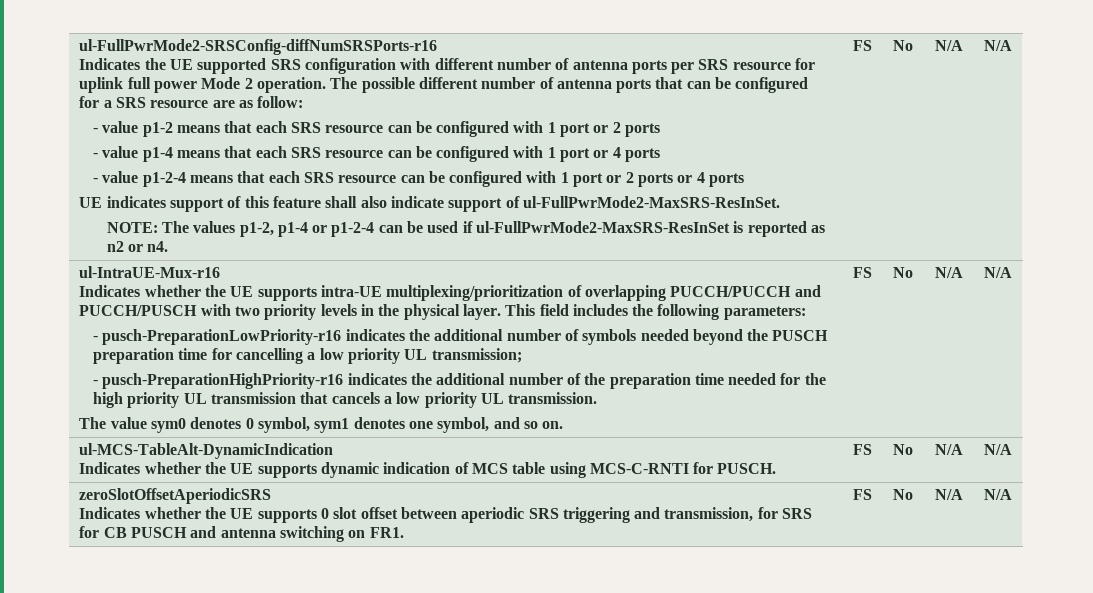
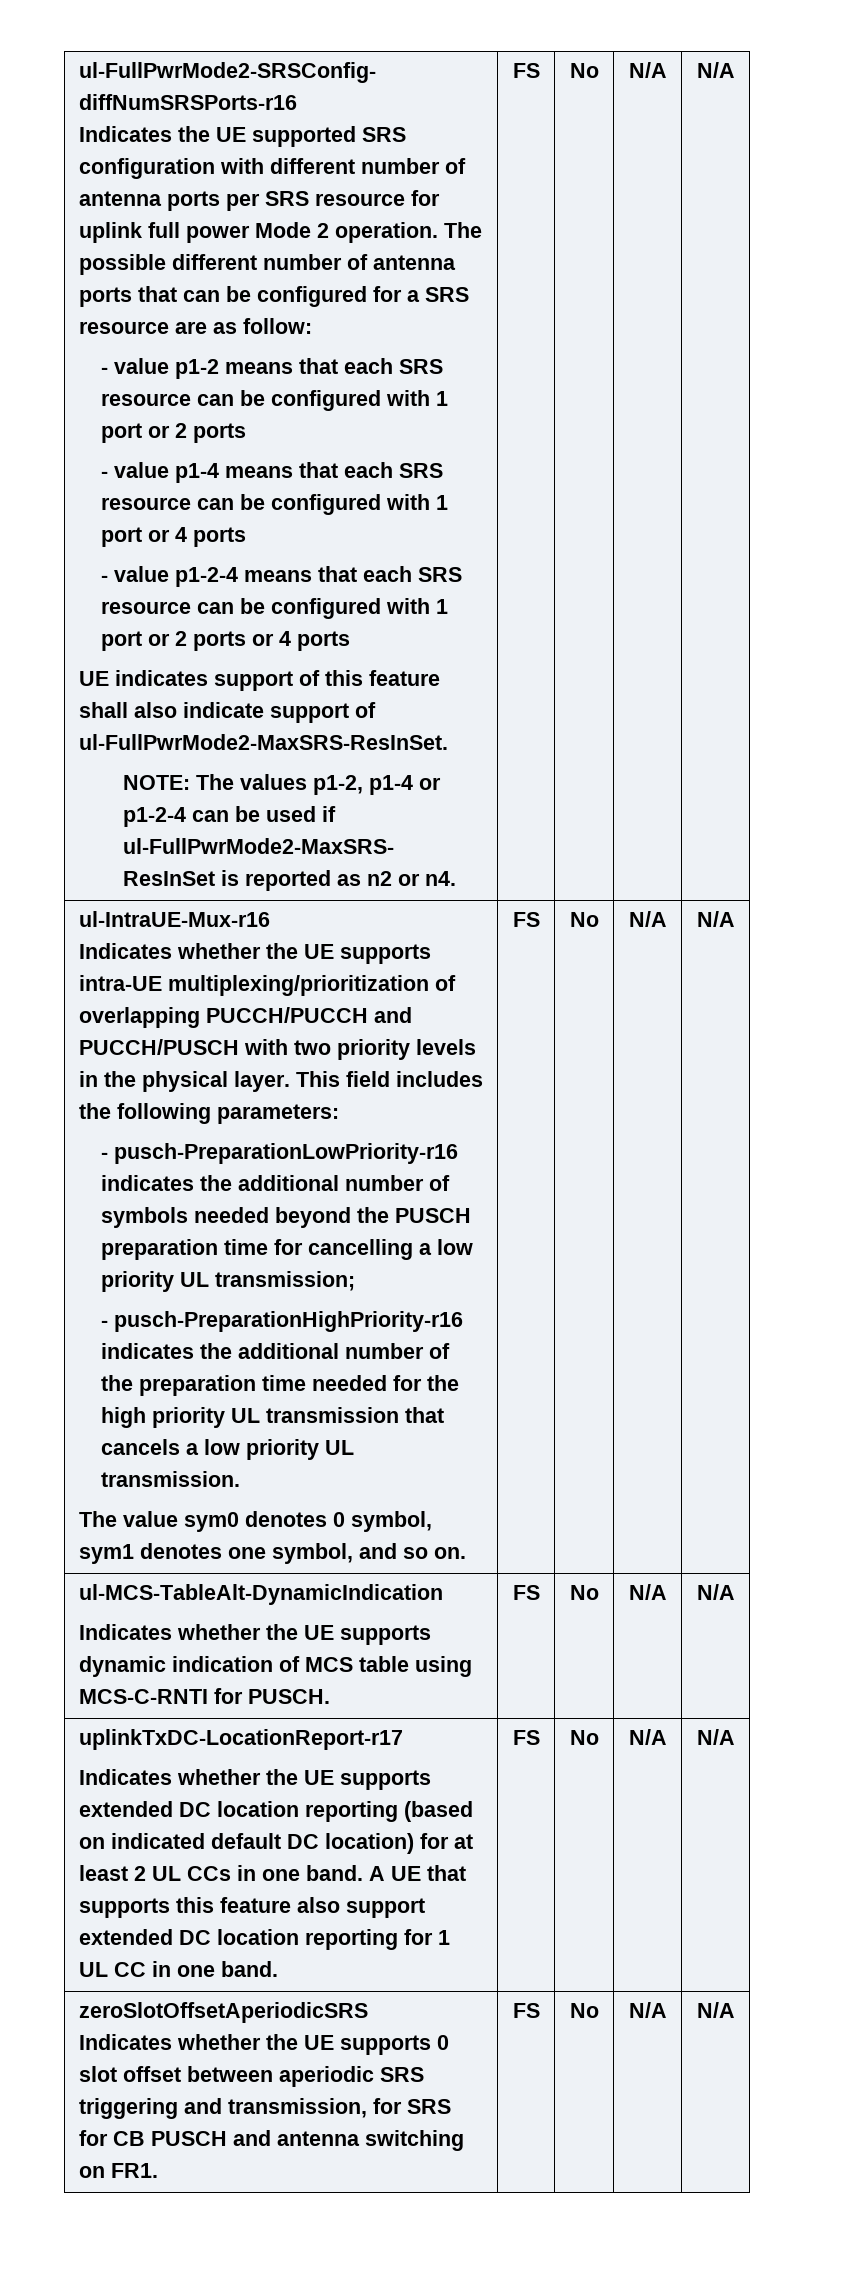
+ uplinkTxDC-LocationReport-r17
+ Indicates whether the UE supports extended DC location reporting (based on indicated default DC location) for at least 2 UL CCs in one band. A UE that supports this feature also support extended DC location reporting for 1 UL CC in one band. | FS | No | N/A | N/A

